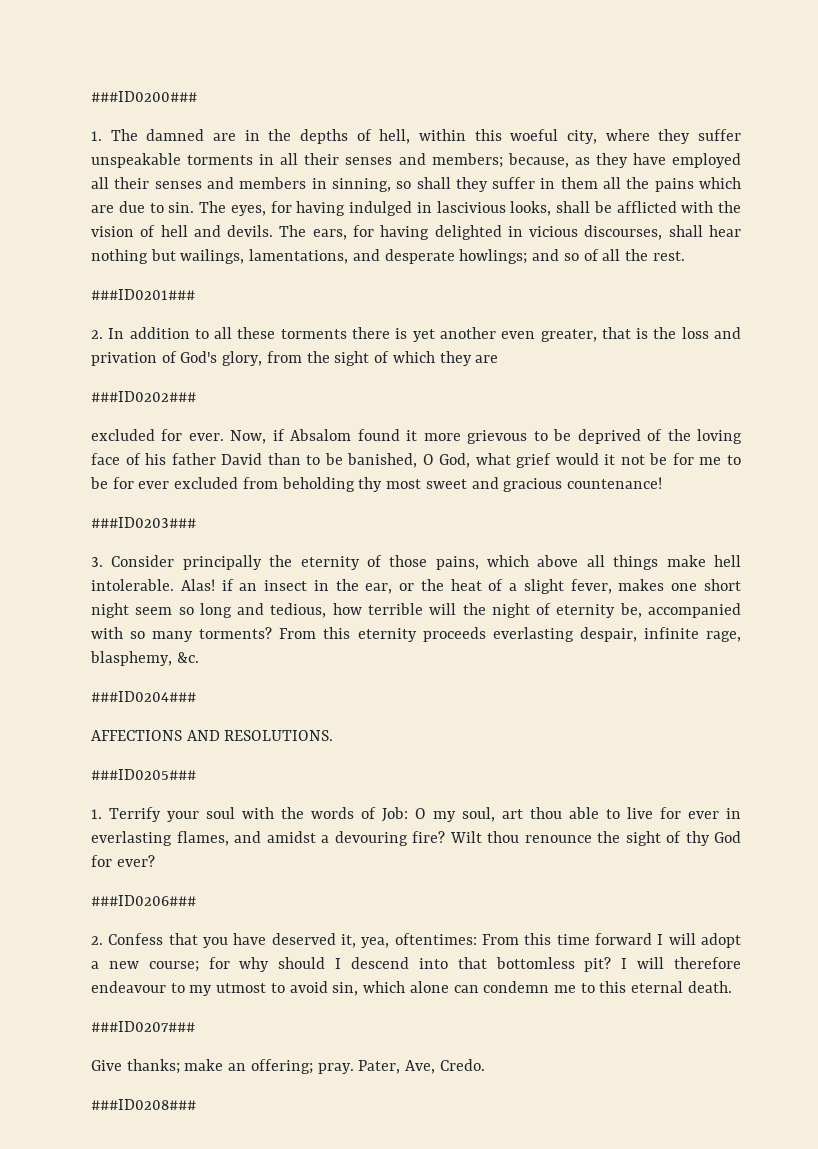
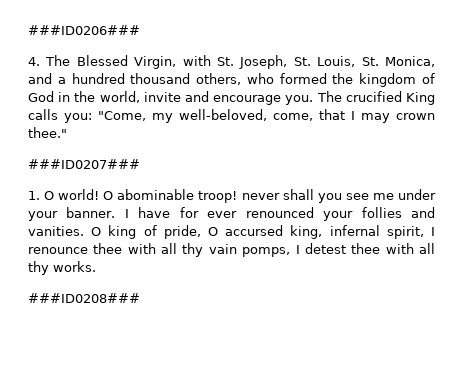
- ###ID0200###
- 1. The damned are in the depths of hell, within this woeful city, where they suffer unspeakable torments in all their senses and members; because, as they have employed all their senses and members in sinning, so shall they suffer in them all the pains which are due to sin. The eyes, for having indulged in lascivious looks, shall be afflicted with the vision of hell and devils. The ears, for having delighted in vicious discourses, shall hear nothing but wailings, lamentations, and desperate howlings; and so of all the rest.
- ###ID0201###
- 2. In addition to all these torments there is yet another even greater, that is the loss and privation of God's glory, from the sight of which they are
- ###ID0202###
- excluded for ever. Now, if Absalom found it more grievous to be deprived of the loving face of his father David than to be banished, O God, what grief would it not be for me to be for ever excluded from beholding thy most sweet and gracious countenance!
- ###ID0203###
- 3. Consider principally the eternity of those pains, which above all things make hell intolerable. Alas! if an insect in the ear, or the heat of a slight fever, makes one short night seem so long and tedious, how terrible will the night of eternity be, accompanied with so many torments? From this eternity proceeds everlasting despair, infinite rage, blasphemy, &c.
- ###ID0204###
- AFFECTIONS AND RESOLUTIONS.
- ###ID0205###
- 1. Terrify your soul with the words of Job: O my soul, art thou able to live for ever in everlasting flames, and amidst a devouring fire? Wilt thou renounce the sight of thy God for ever?
  ###ID0206###
- 2. Confess that you have deserved it, yea, oftentimes: From this time forward I will adopt a new course; for why should I descend into that bottomless pit? I will therefore endeavour to my utmost to avoid sin, which alone can condemn me to this eternal death.
+ 4. The Blessed Virgin, with St. Joseph, St. Louis, St. Monica, and a hundred thousand others, who formed the kingdom of God in the world, invite and encourage you. The crucified King calls you: "Come, my well-beloved, come, that I may crown thee."
  ###ID0207###
- Give thanks; make an offering; pray. Pater, Ave, Credo.
+ 1. O world! O abominable troop! never shall you see me under your banner. I have for ever renounced your follies and vanities. O king of pride, O accursed king, infernal spirit, I renounce thee with all thy vain pomps, I detest thee with all thy works.

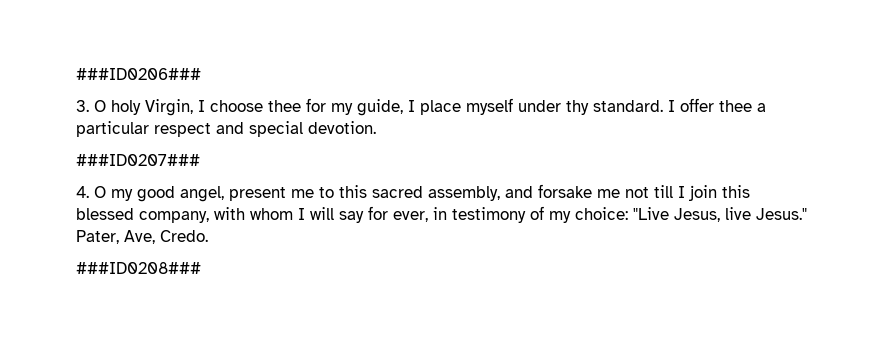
- 4. The Blessed Virgin, with St. Joseph, St. Louis, St. Monica, and a hundred thousand others, who formed the kingdom of God in the world, invite and encourage you. The crucified King calls you: "Come, my well-beloved, come, that I may crown thee."
+ 3. O holy Virgin, I choose thee for my guide, I place myself under thy standard. I offer thee a particular respect and special devotion.
  ###ID0207###
- 1. O world! O abominable troop! never shall you see me under your banner. I have for ever renounced your follies and vanities. O king of pride, O accursed king, infernal spirit, I renounce thee with all thy vain pomps, I detest thee with all thy works.
+ 4. O my good angel, present me to this sacred assembly, and forsake me not till I join this blessed company, with whom I will say for ever, in testimony of my choice: "Live Jesus, live Jesus." Pater, Ave, Credo.

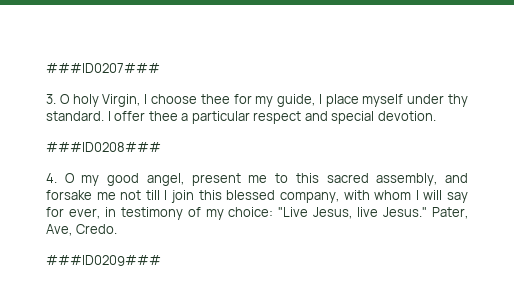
- ###ID0206###
+ ###ID0207###
- ###ID0207###
+ ###ID0208###
- ###ID0208###
+ ###ID0209###

